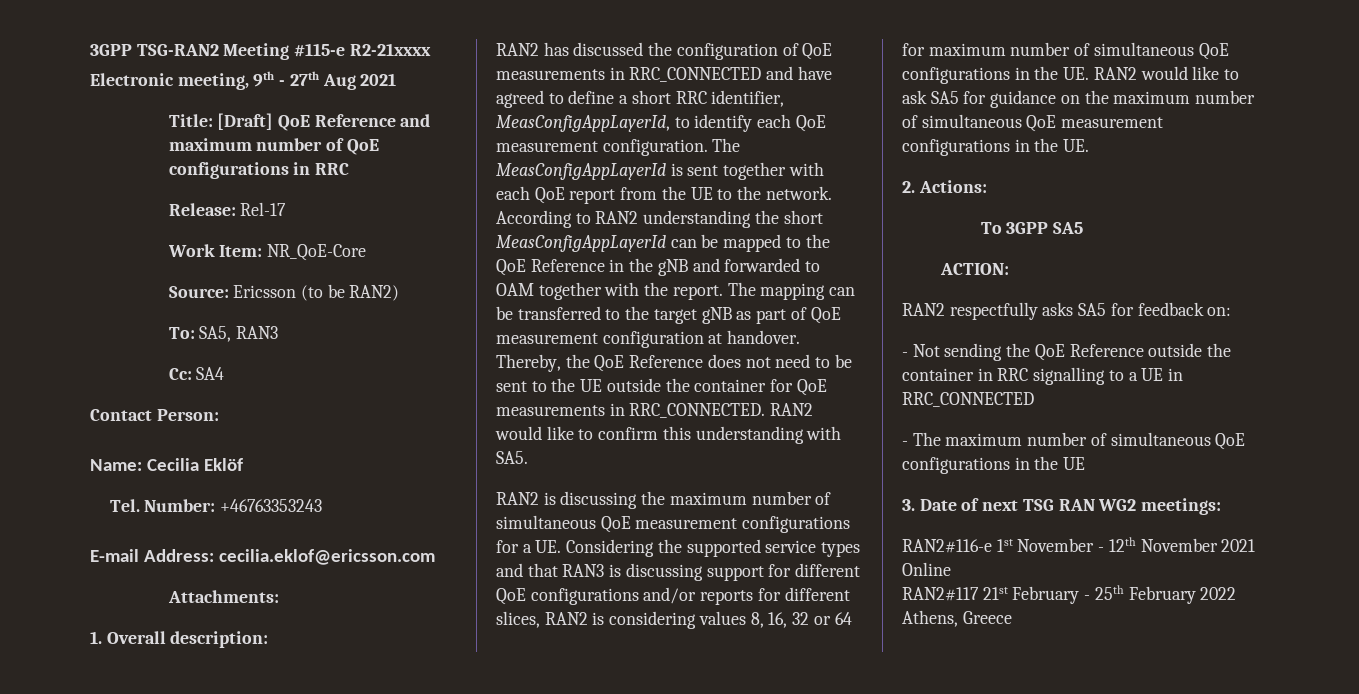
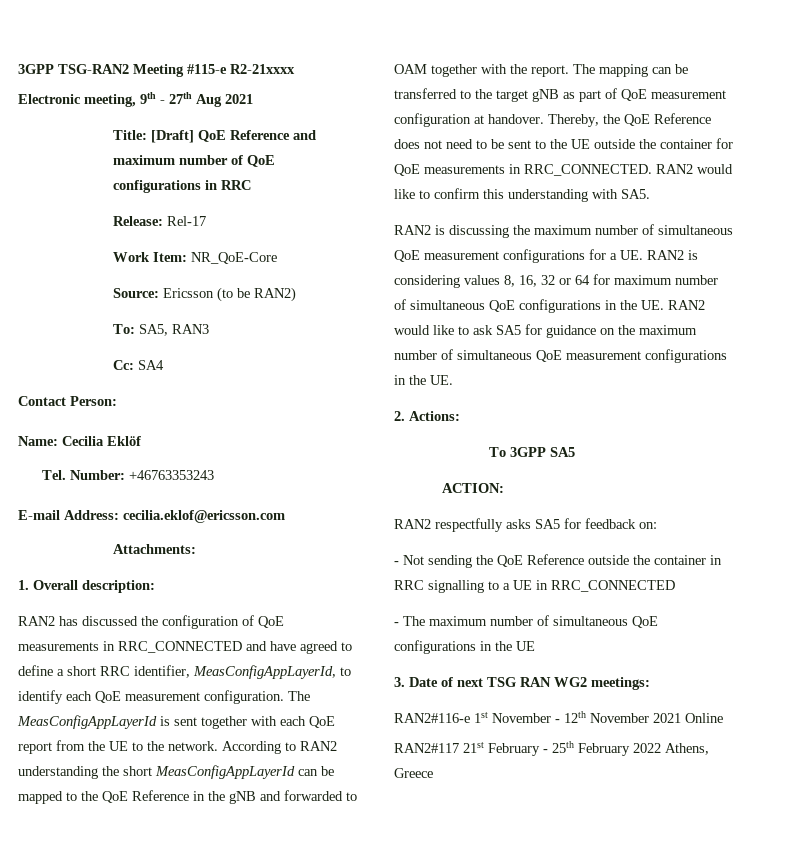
- RAN2 is discussing the maximum number of simultaneous QoE measurement configurations for a UE. Considering the supported service types and that RAN3 is discussing support for different QoE configurations and/or reports for different slices, RAN2 is considering values 8, 16, 32 or 64 for maximum number of simultaneous QoE configurations in the UE. RAN2 would like to ask SA5 for guidance on the maximum number of simultaneous QoE measurement configurations in the UE.
+ RAN2 is discussing the maximum number of simultaneous QoE measurement configurations for a UE. RAN2 is considering values 8, 16, 32 or 64 for maximum number of simultaneous QoE configurations in the UE. RAN2 would like to ask SA5 for guidance on the maximum number of simultaneous QoE measurement configurations in the UE.

